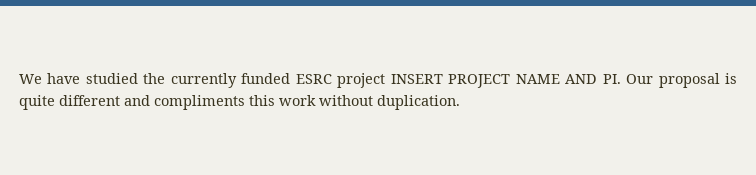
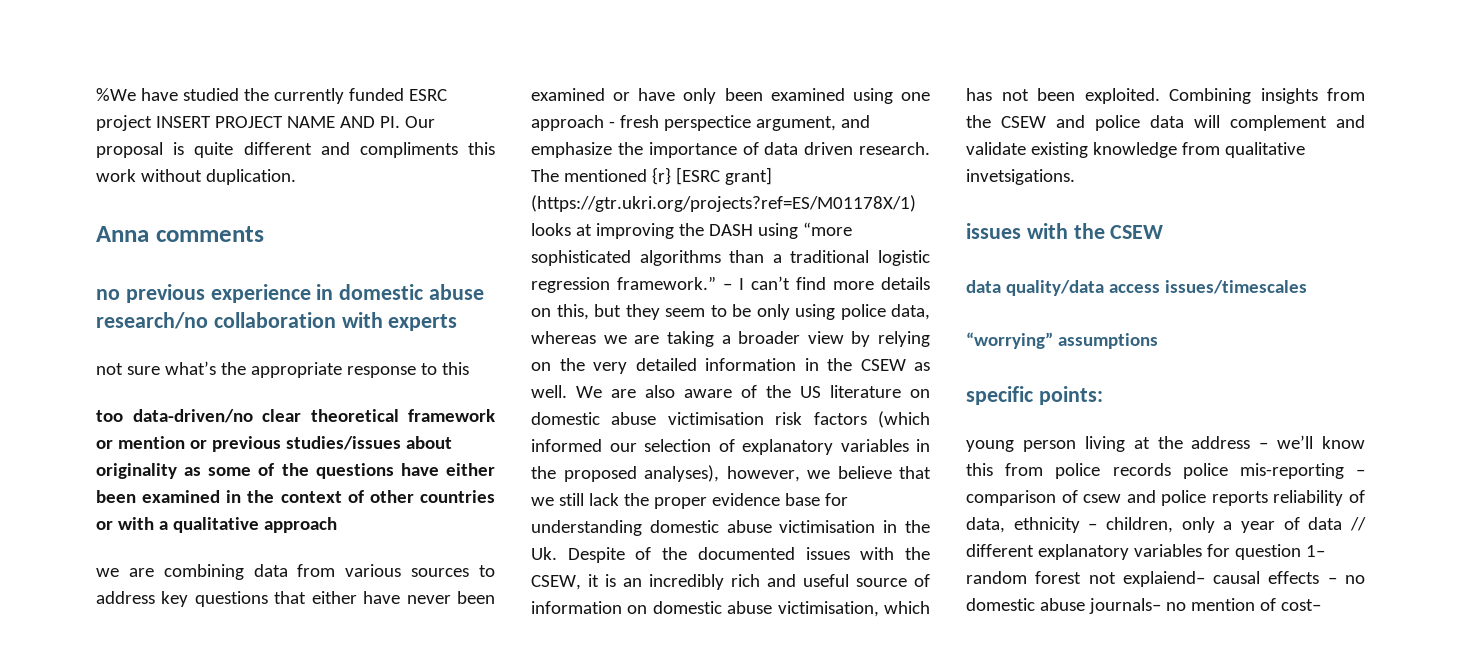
- We have studied the currently funded ESRC project INSERT PROJECT NAME AND PI. Our proposal is quite different and compliments this work without duplication.
+ %We have studied the currently funded ESRC project INSERT PROJECT NAME AND PI. Our proposal is quite different and compliments this work without duplication.
+ Anna comments
+ no previous experience in domestic abuse research/no collaboration with experts
+ not sure what’s the appropriate response to this
+ too data-driven/no clear theoretical framework or mention or previous studies/issues about originality as some of the questions have either been examined in the context of other countries or with a qualitative approach
+ we are combining data from various sources to address key questions that either have never been examined or have only been examined using one approach - fresh perspectice argument, and emphasize the importance of data driven research. The mentioned {r} [ESRC grant] (https://gtr.ukri.org/projects?ref=ES/M01178X/1) looks at improving the DASH using “more sophisticated algorithms than a traditional logistic regression framework.” – I can’t find more details on this, but they seem to be only using police data, whereas we are taking a broader view by relying on the very detailed information in the CSEW as well. We are also aware of the US literature on domestic abuse victimisation risk factors (which informed our selection of explanatory variables in the proposed analyses), however, we believe that we still lack the proper evidence base for understanding domestic abuse victimisation in the Uk. Despite of the documented issues with the CSEW, it is an incredibly rich and useful source of information on domestic abuse victimisation, which has not been exploited. Combining insights from the CSEW and police data will complement and validate existing knowledge from qualitative invetsigations.
+ issues with the CSEW
+ data quality/data access issues/timescales
+ “worrying” assumptions
+ specific points:
+ young person living at the address – we’ll know this from police records police mis-reporting – comparison of csew and police reports reliability of data, ethnicity – children, only a year of data // different explanatory variables for question 1– random forest not explaiend– causal effects – no domestic abuse journals– no mention of cost–

